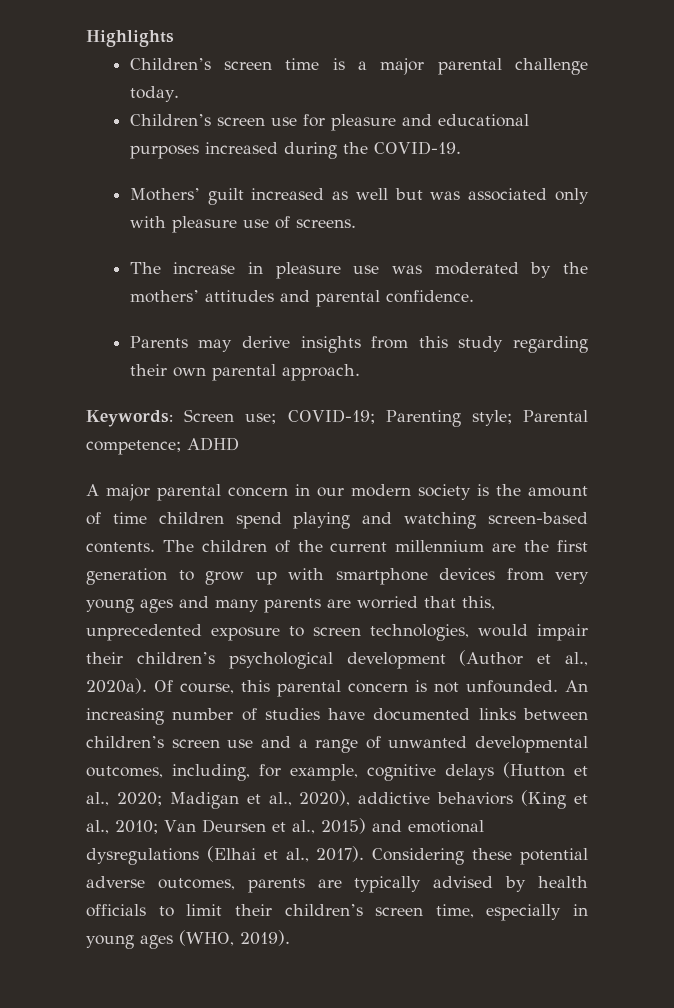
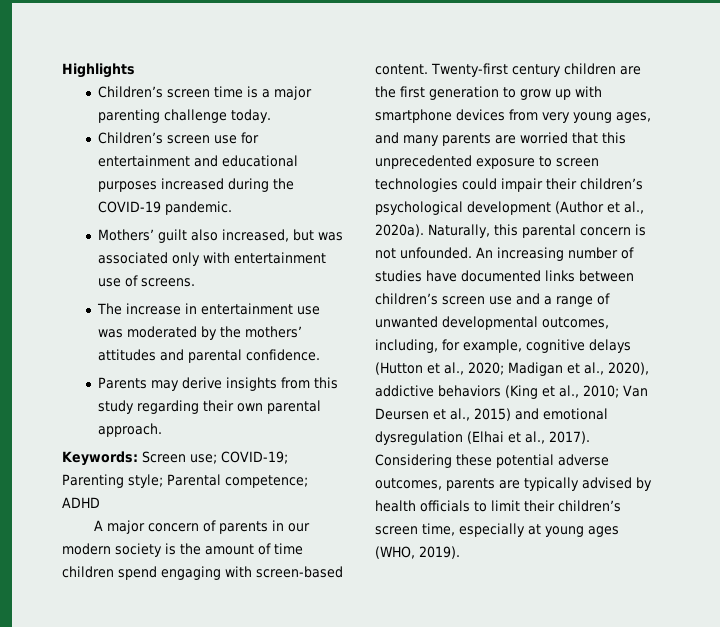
- Children’s screen time is a major parental challenge today.
+ Children’s screen time is a major parenting challenge today.
- Children’s screen use for pleasure and educational purposes increased during the COVID-19.
+ Children’s screen use for entertainment and educational purposes increased during the COVID-19 pandemic.
- Mothers’ guilt increased as well but was associated only with pleasure use of screens.
+ Mothers’ guilt also increased, but was associated only with entertainment use of screens.
- The increase in pleasure use was moderated by the mothers’ attitudes and parental confidence.
+ The increase in entertainment use was moderated by the mothers’ attitudes and parental confidence.
- A major parental concern in our modern society is the amount of time children spend playing and watching screen-based contents. The children of the current millennium are the first generation to grow up with smartphone devices from very young ages and many parents are worried that this, unprecedented exposure to screen technologies, would impair their children’s psychological development (Author et al., 2020a).
+ A major concern of parents in our modern society is the amount of time children spend engaging with screen-based content. Twenty-first century children are the first generation to grow up with smartphone devices from very young ages, and many parents are worried that this unprecedented exposure to screen technologies could impair their children’s psychological development (Author et al., 2020a).
- Of course, this parental concern is not unfounded.
+ Naturally, this parental concern is not unfounded.
- An increasing number of studies have documented links between children’s screen use and a range of unwanted developmental outcomes, including, for example, cognitive delays (Hutton et al., 2020; Madigan et al., 2020), addictive behaviors (King et al., 2010; Van Deursen et al., 2015) and emotional dysregulations (Elhai et al., 2017).
+ An increasing number of studies have documented links between children’s screen use and a range of unwanted developmental outcomes, including, for example, cognitive delays (Hutton et al., 2020; Madigan et al., 2020), addictive behaviors (King et al., 2010; Van Deursen et al., 2015) and emotional dysregulation (Elhai et al., 2017).
- Considering these potential adverse outcomes, parents are typically advised by health officials to limit their children’s screen time, especially in young ages (WHO, 2019).
+ Considering these potential adverse outcomes, parents are typically advised by health officials to limit their children’s screen time, especially at young ages (WHO, 2019).

